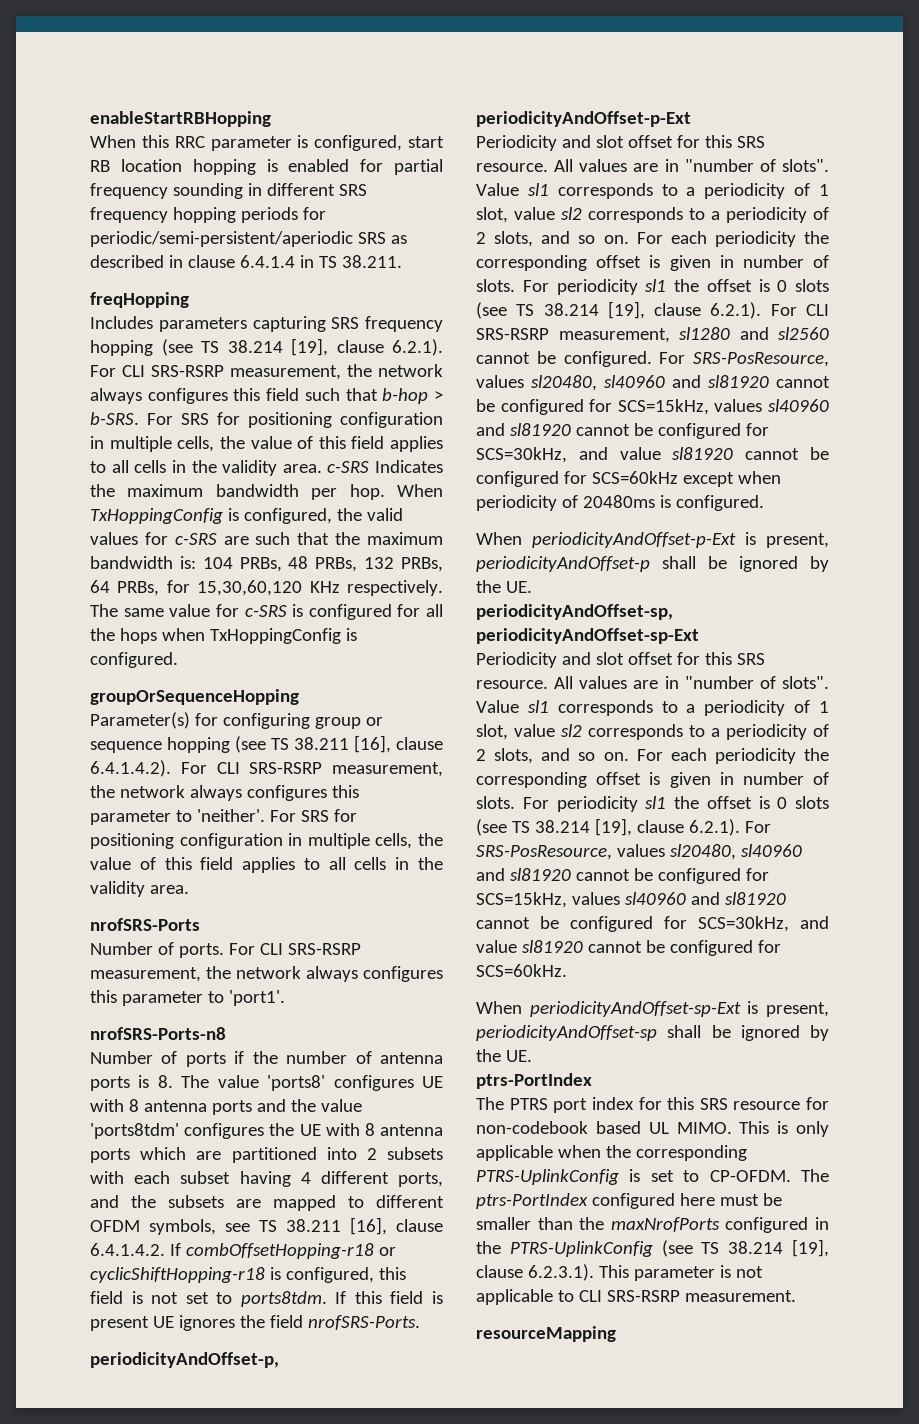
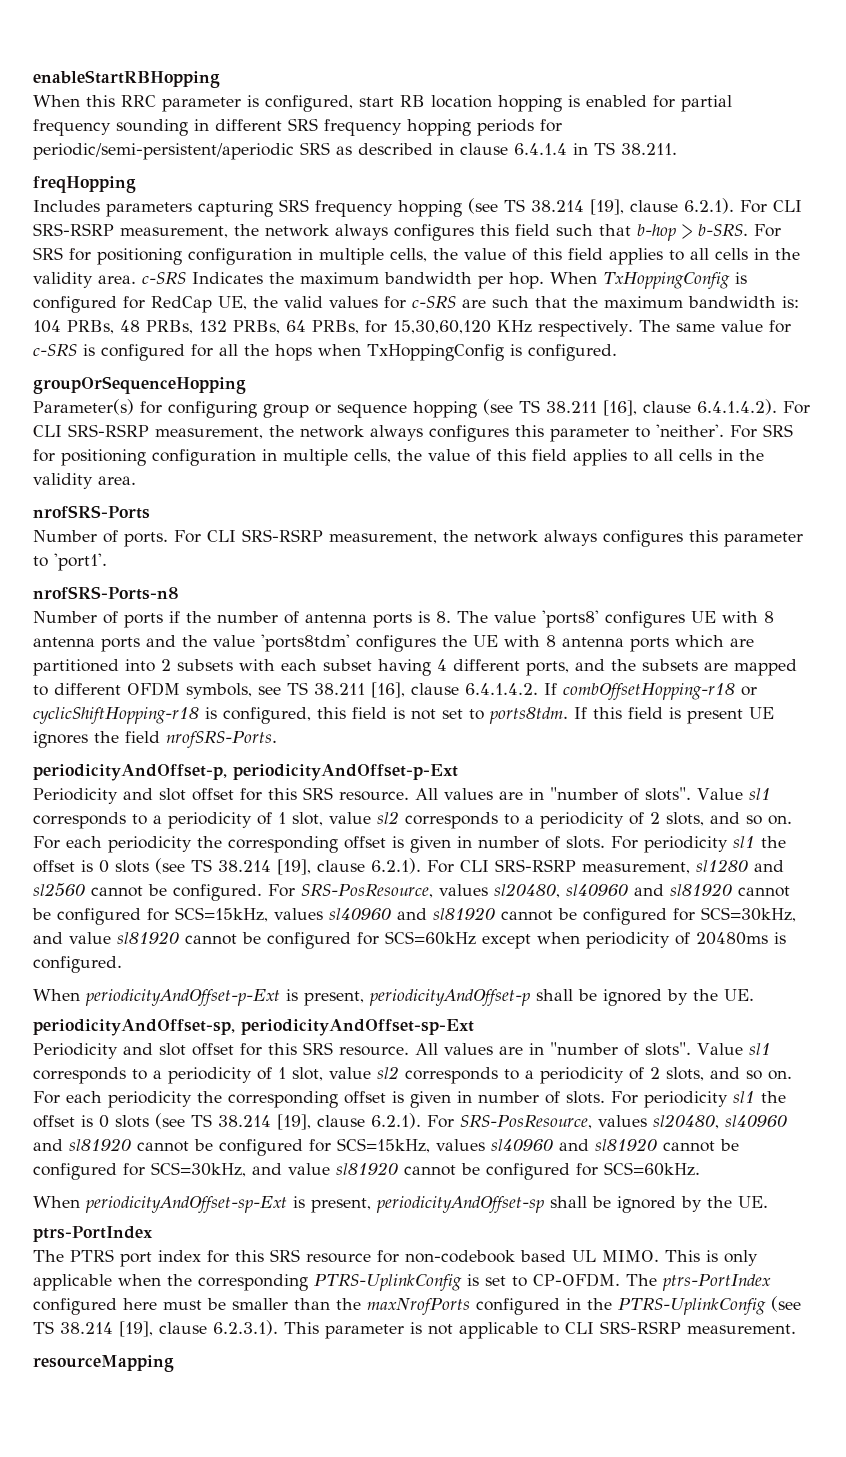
- When TxHoppingConfig is configured, the valid values for c-SRS are such that the maximum bandwidth is: 104 PRBs, 48 PRBs, 132 PRBs, 64 PRBs, for 15,30,60,120 KHz respectively.
+ When TxHoppingConfig is configured for RedCap UE, the valid values for c-SRS are such that the maximum bandwidth is: 104 PRBs, 48 PRBs, 132 PRBs, 64 PRBs, for 15,30,60,120 KHz respectively.

